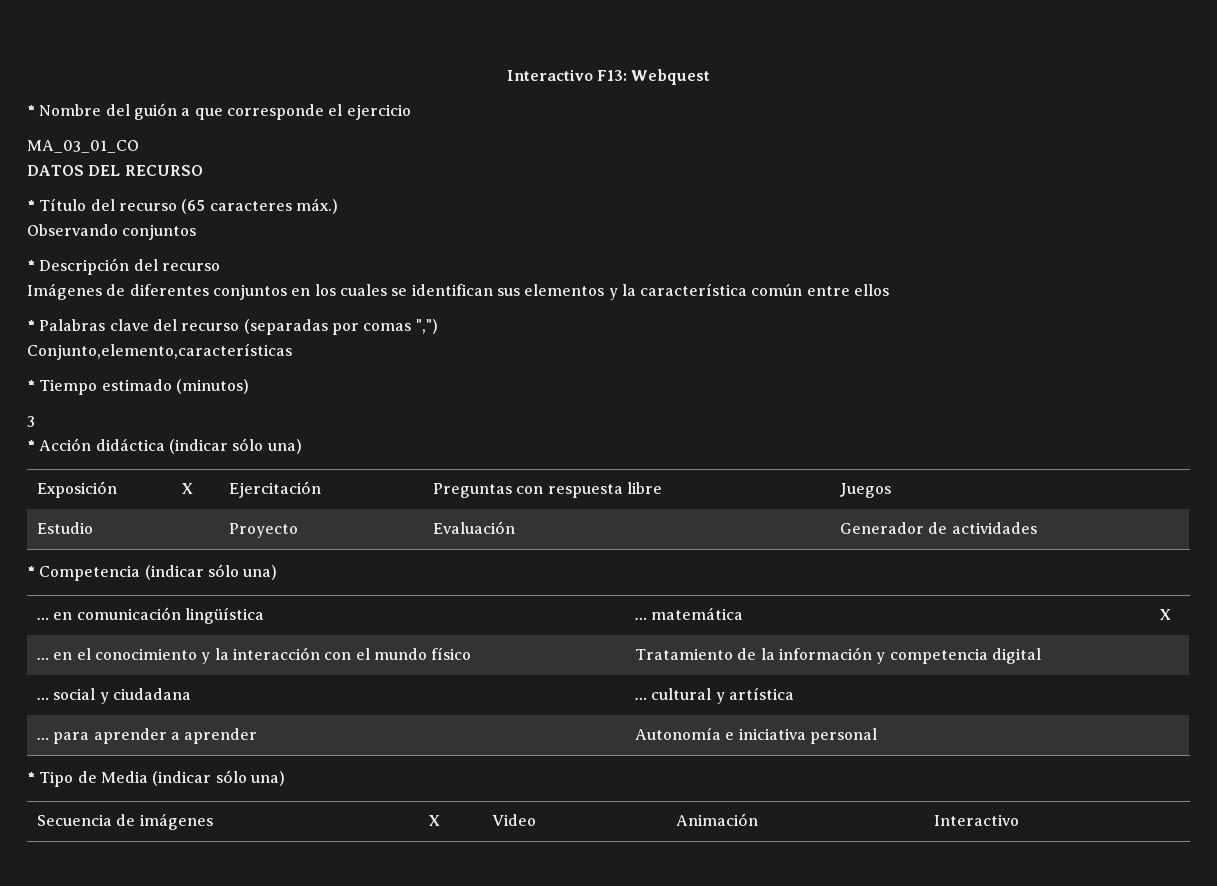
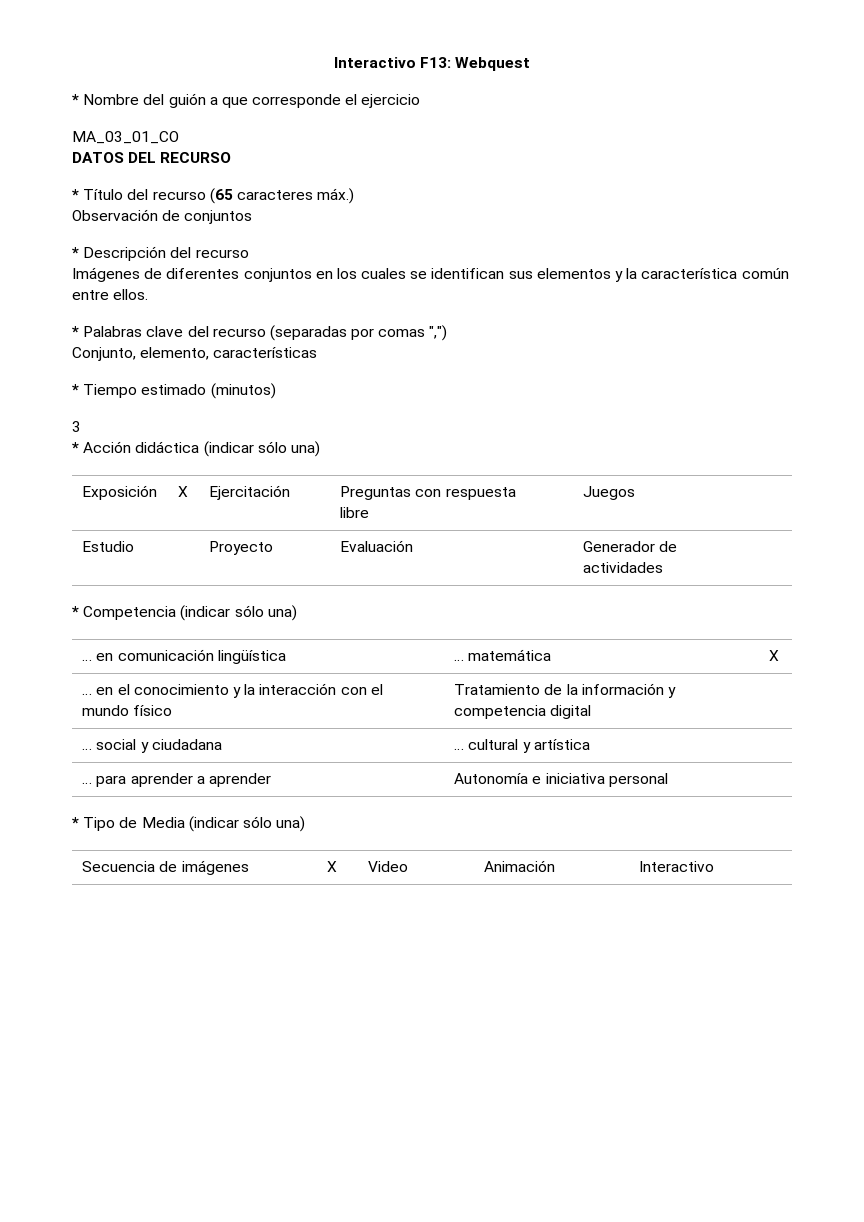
- Observando conjuntos
+ Observación de conjuntos
- Imágenes de diferentes conjuntos en los cuales se identifican sus elementos y la característica común entre ellos
+ Imágenes de diferentes conjuntos en los cuales se identifican sus elementos y la característica común entre ellos.
- Conjunto,elemento,características
+ Conjunto, elemento, características

